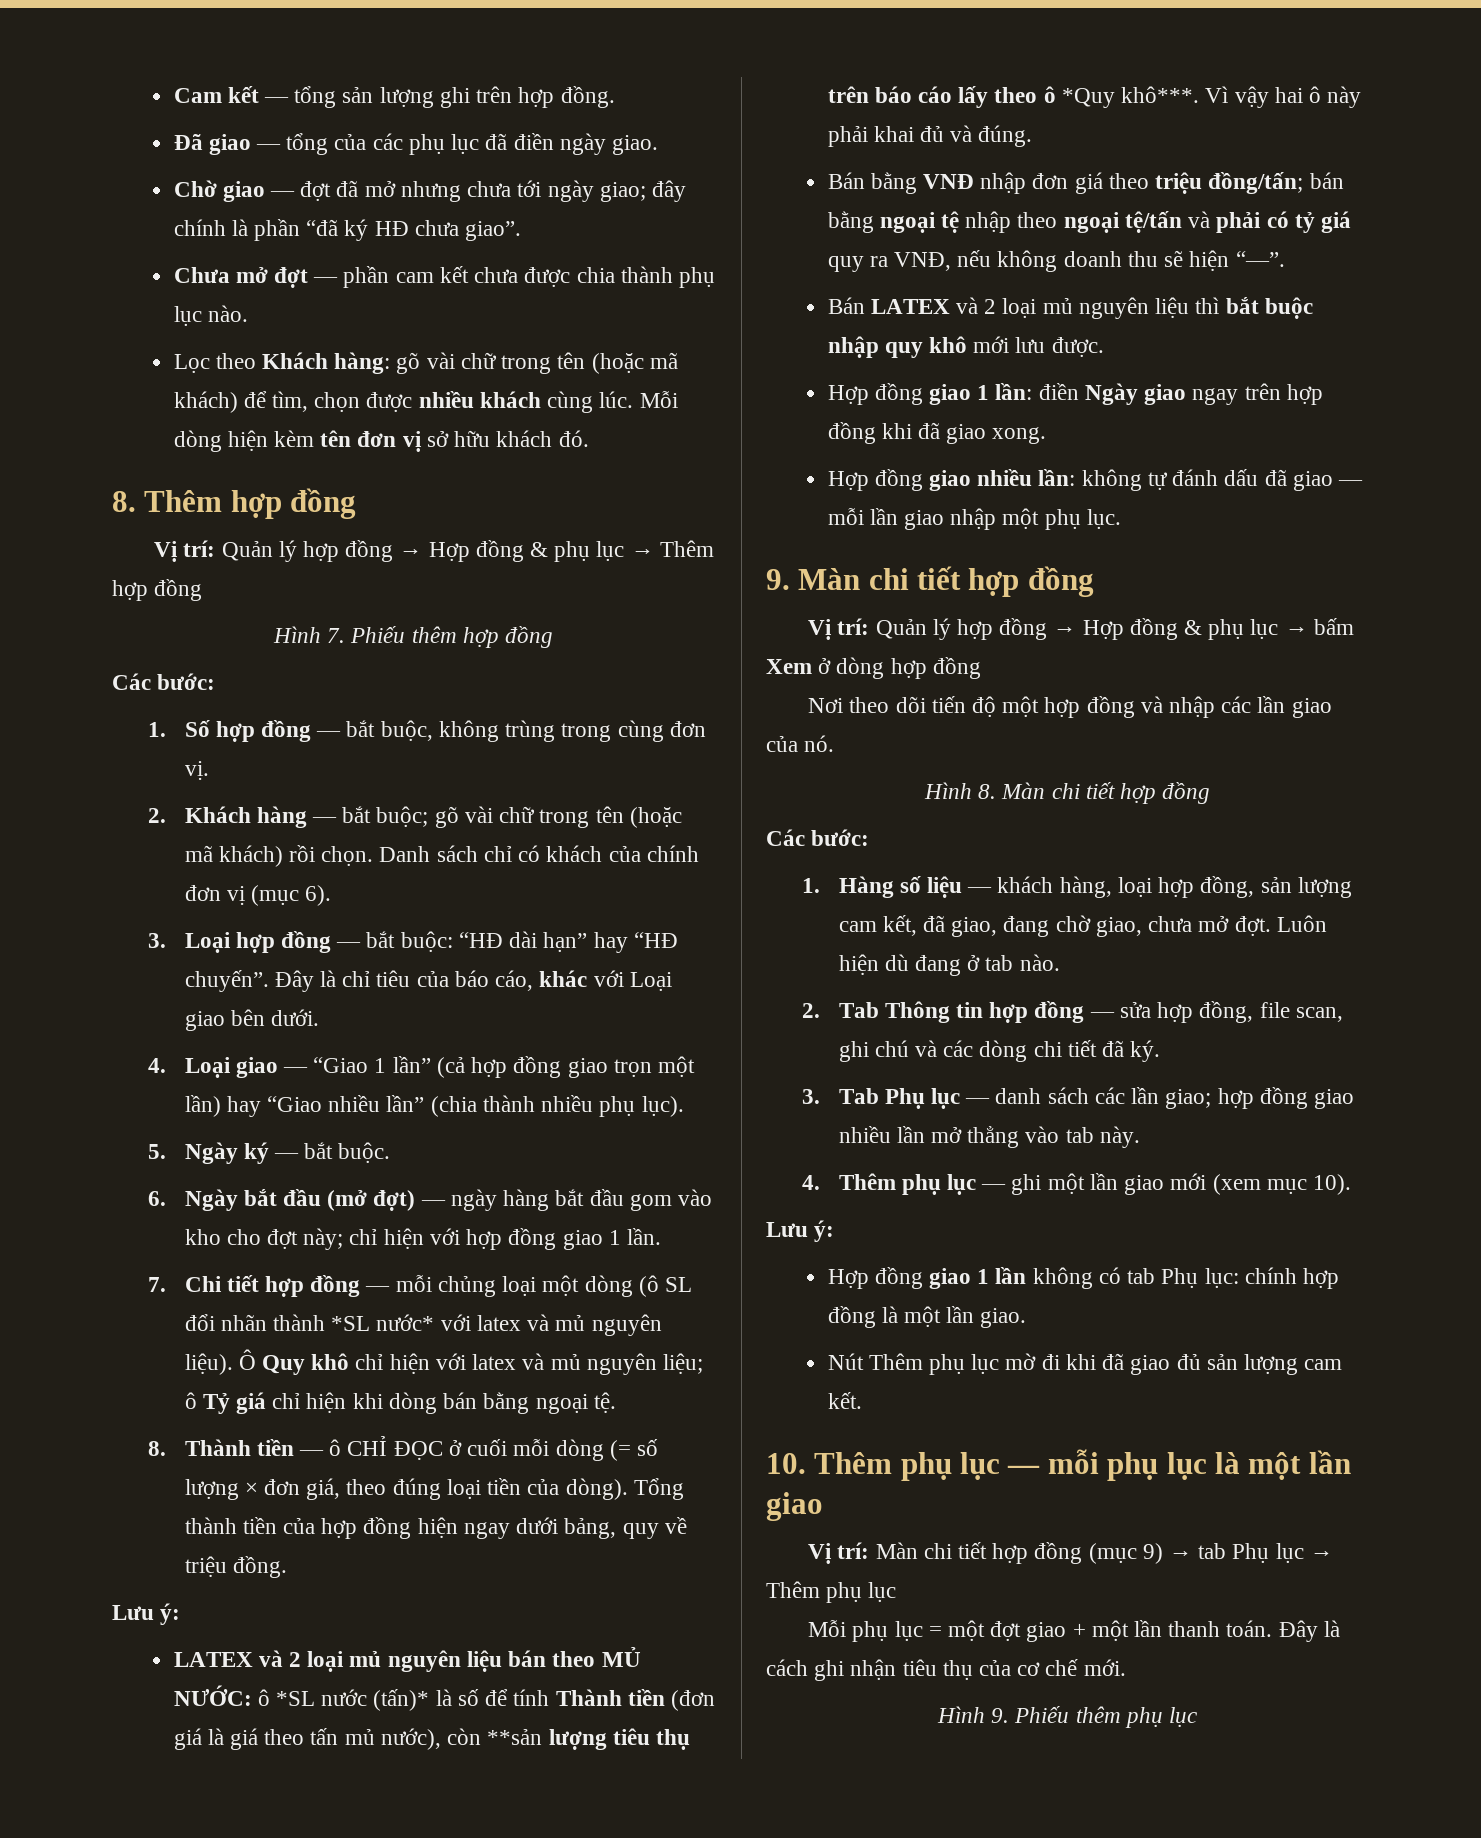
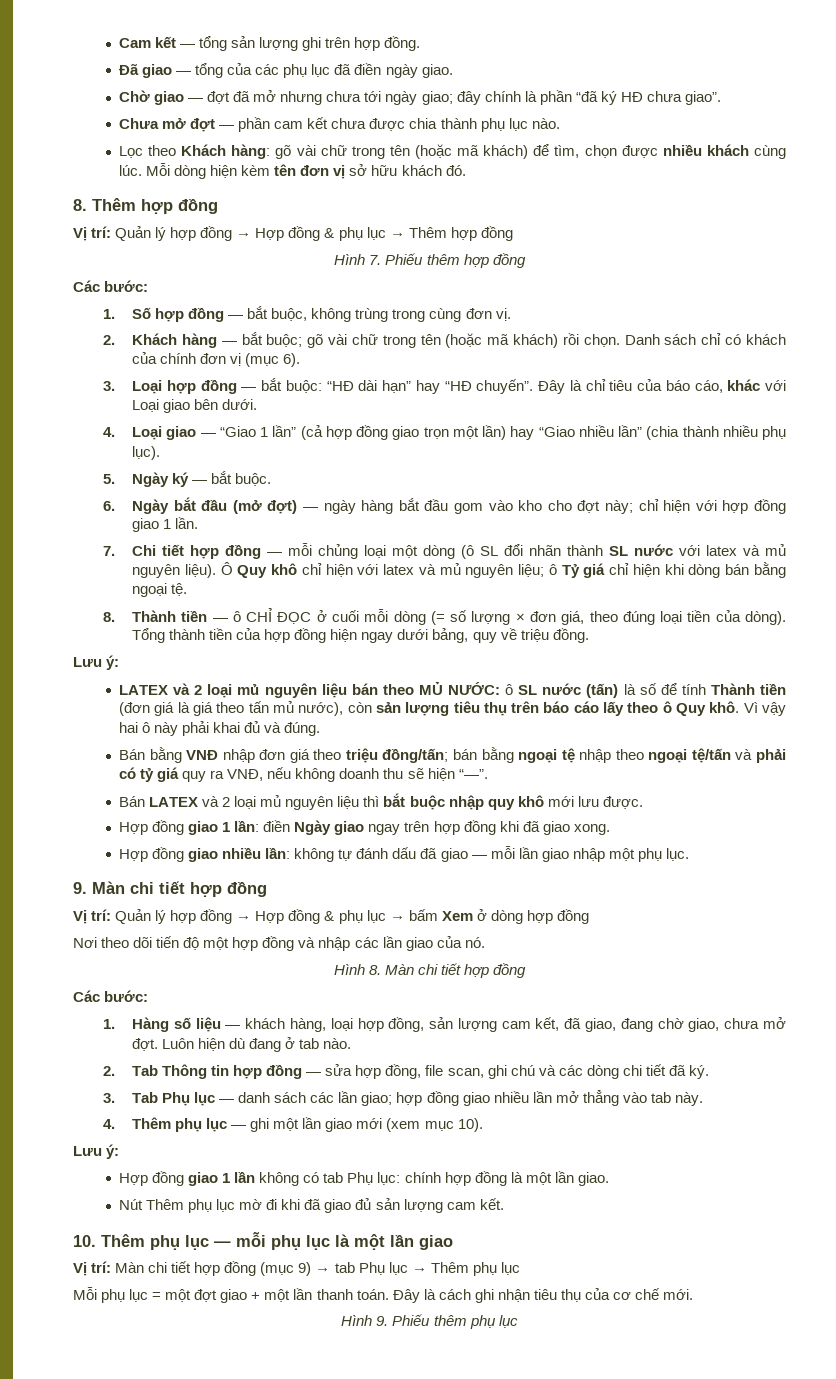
- 7. Chi tiết hợp đồng — mỗi chủng loại một dòng (ô SL đổi nhãn thành *SL nước* với latex và mủ nguyên liệu).
+ 7. Chi tiết hợp đồng — mỗi chủng loại một dòng (ô SL đổi nhãn thành SL nước với latex và mủ nguyên liệu).
- LATEX và 2 loại mủ nguyên liệu bán theo MỦ NƯỚC: ô *SL nước (tấn)* là số để tính Thành tiền (đơn giá là giá theo tấn mủ nước), còn **sản lượng tiêu thụ trên báo cáo lấy theo ô *Quy khô***.
+ LATEX và 2 loại mủ nguyên liệu bán theo MỦ NƯỚC: ô SL nước (tấn) là số để tính Thành tiền (đơn giá là giá theo tấn mủ nước), còn sản lượng tiêu thụ trên báo cáo lấy theo ô Quy khô.

